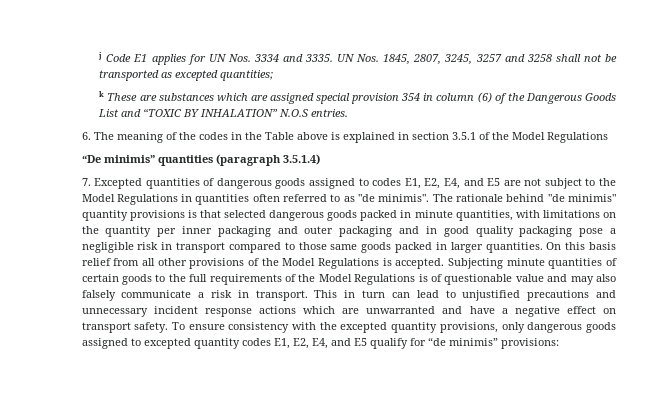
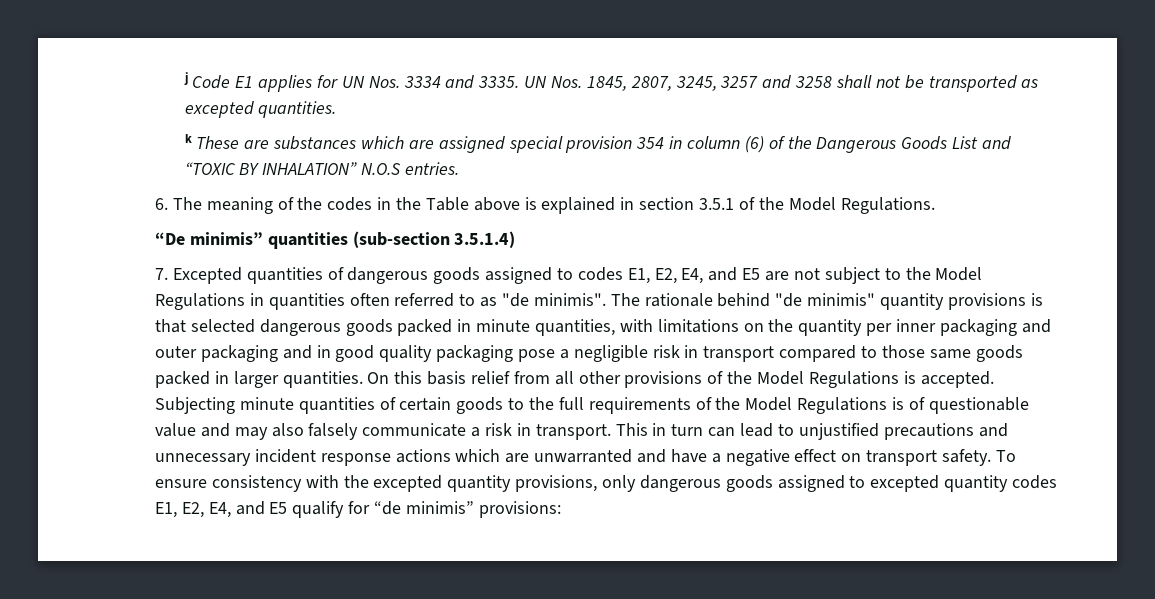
- UN Nos. 1845, 2807, 3245, 3257 and 3258 shall not be transported as excepted quantities;
+ UN Nos. 1845, 2807, 3245, 3257 and 3258 shall not be transported as excepted quantities.
- 6. The meaning of the codes in the Table above is explained in section 3.5.1 of the Model Regulations
+ 6. The meaning of the codes in the Table above is explained in section 3.5.1 of the Model Regulations.
- “De minimis” quantities (paragraph 3.5.1.4)
+ “De minimis” quantities (sub-section 3.5.1.4)

